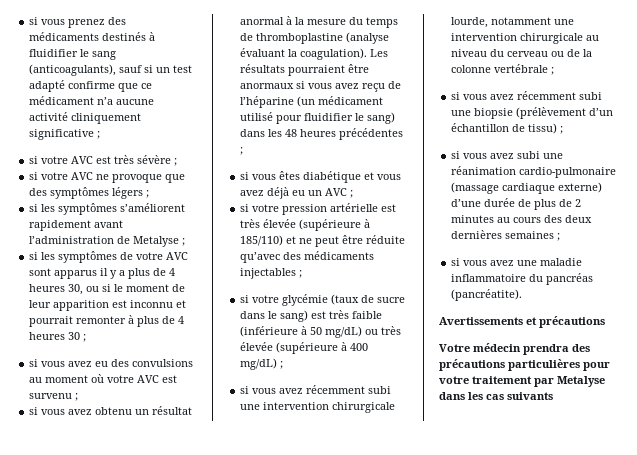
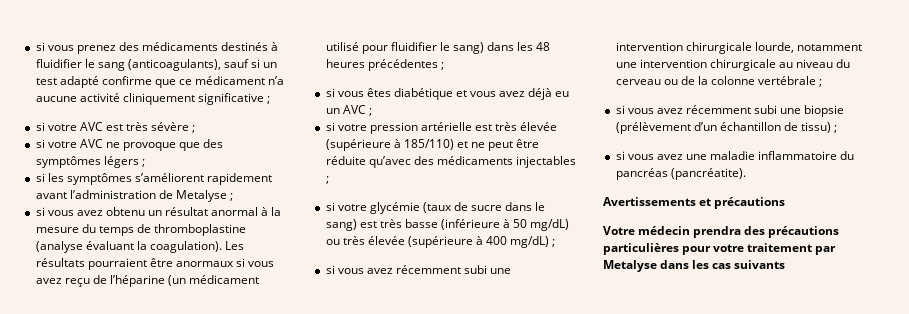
- si les symptômes de votre AVC sont apparus il y a plus de 4 heures 30, ou si le moment de leur apparition est inconnu et pourrait remonter à plus de 4 heures 30 ;
- si vous avez eu des convulsions au moment où votre AVC est survenu ;
- si votre glycémie (taux de sucre dans le sang) est très faible (inférieure à 50 mg/dL) ou très élevée (supérieure à 400 mg/dL) ;
+ si votre glycémie (taux de sucre dans le sang) est très basse (inférieure à 50 mg/dL) ou très élevée (supérieure à 400 mg/dL) ;
- si vous avez subi une réanimation cardio-pulmonaire (massage cardiaque externe) d’une durée de plus de 2 minutes au cours des deux dernières semaines ;

